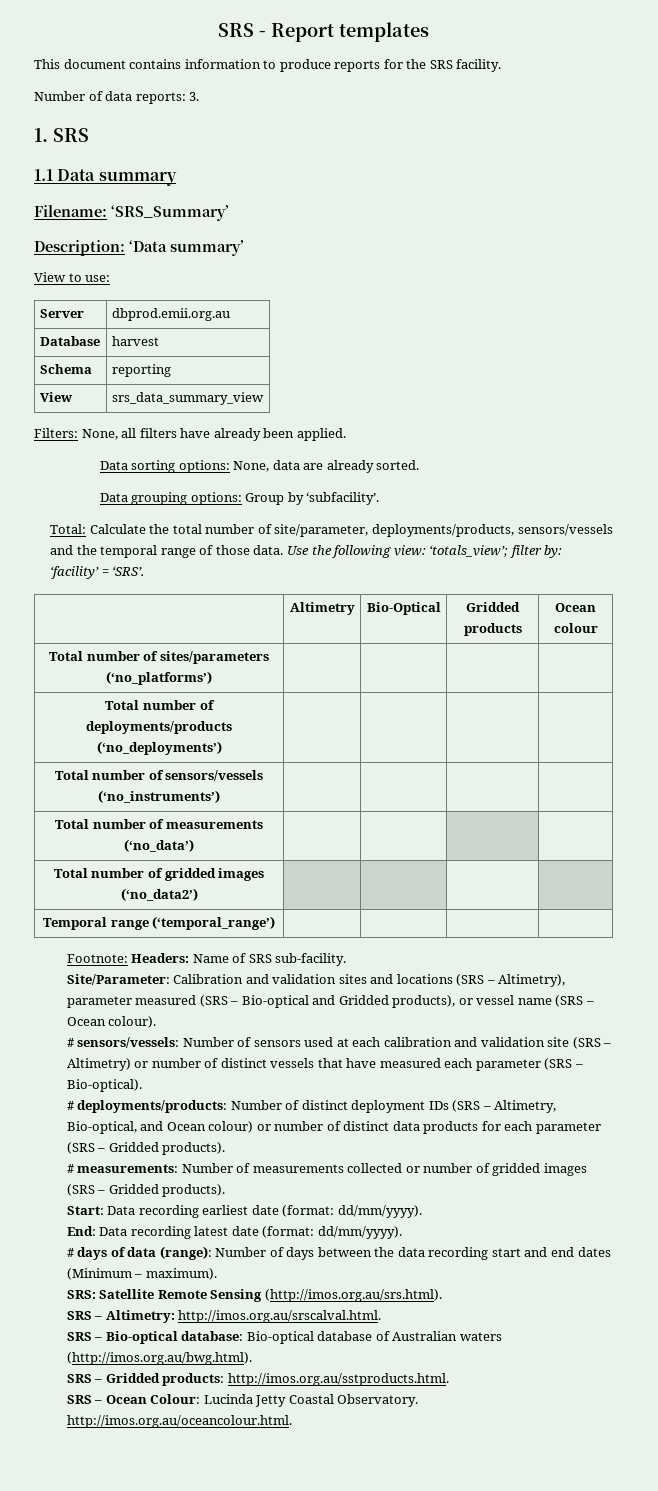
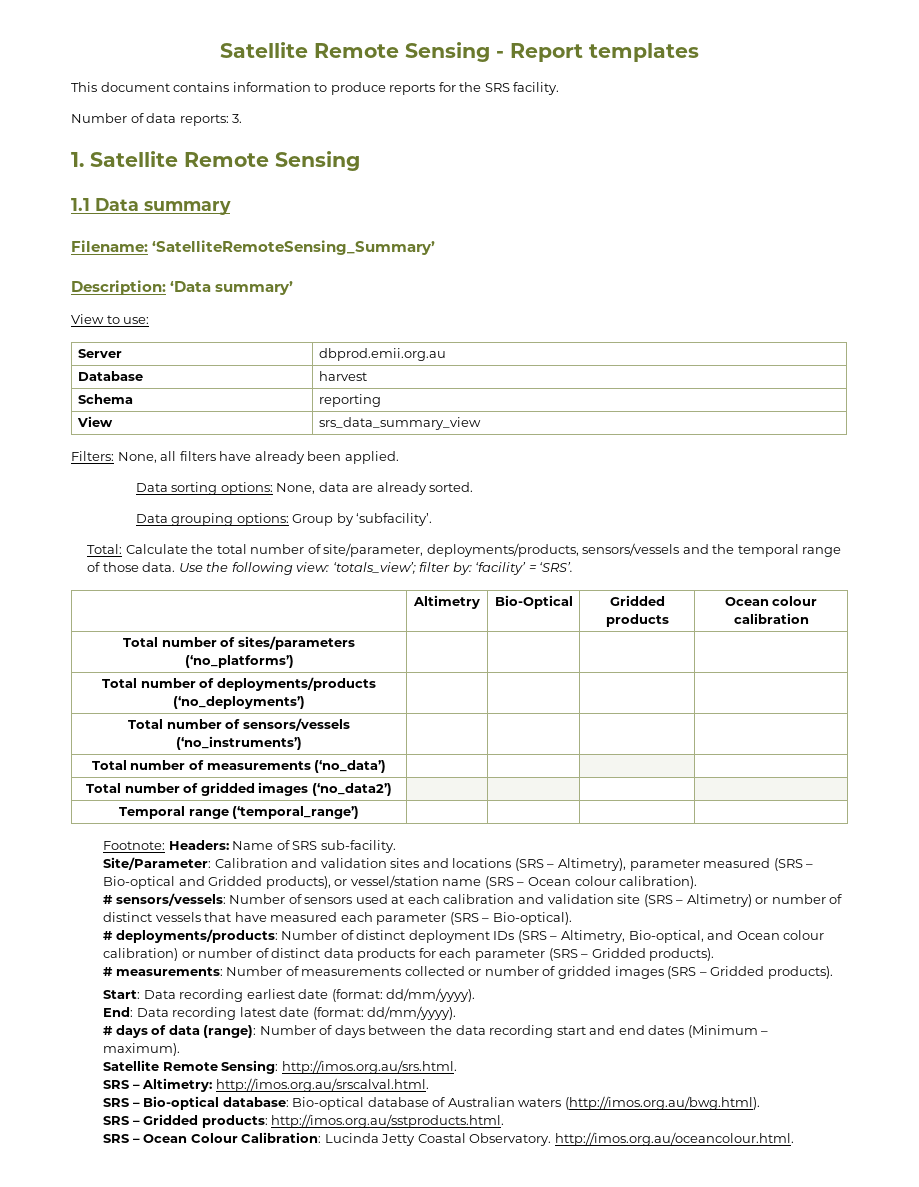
- SRS - Report templates
+ Satellite Remote Sensing - Report templates
- 1. SRS
+ 1. Satellite Remote Sensing
- Filename: ‘SRS_Summary’
+ Filename: ‘SatelliteRemoteSensing_Summary’
- | Altimetry | Bio-Optical | Gridded products | Ocean colour
+ | Altimetry | Bio-Optical | Gridded products | Ocean colour calibration
- Site/Parameter: Calibration and validation sites and locations (SRS – Altimetry), parameter measured (SRS – Bio-optical and Gridded products), or vessel name (SRS – Ocean colour).
+ Site/Parameter: Calibration and validation sites and locations (SRS – Altimetry), parameter measured (SRS – Bio-optical and Gridded products), or vessel/station name (SRS – Ocean colour calibration).
- # deployments/products: Number of distinct deployment IDs (SRS – Altimetry, Bio-optical, and Ocean colour) or number of distinct data products for each parameter (SRS – Gridded products).
+ # deployments/products: Number of distinct deployment IDs (SRS – Altimetry, Bio-optical, and Ocean colour calibration) or number of distinct data products for each parameter (SRS – Gridded products).
- SRS: Satellite Remote Sensing (http://imos.org.au/srs.html).
+ Satellite Remote Sensing: http://imos.org.au/srs.html.
- SRS – Ocean Colour: Lucinda Jetty Coastal Observatory. http://imos.org.au/oceancolour.html.
+ SRS – Ocean Colour Calibration: Lucinda Jetty Coastal Observatory. http://imos.org.au/oceancolour.html.

